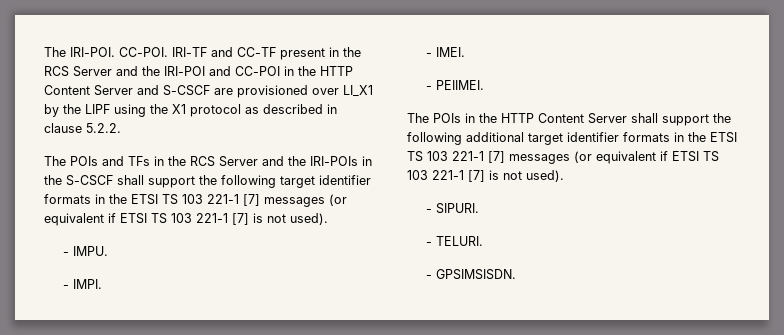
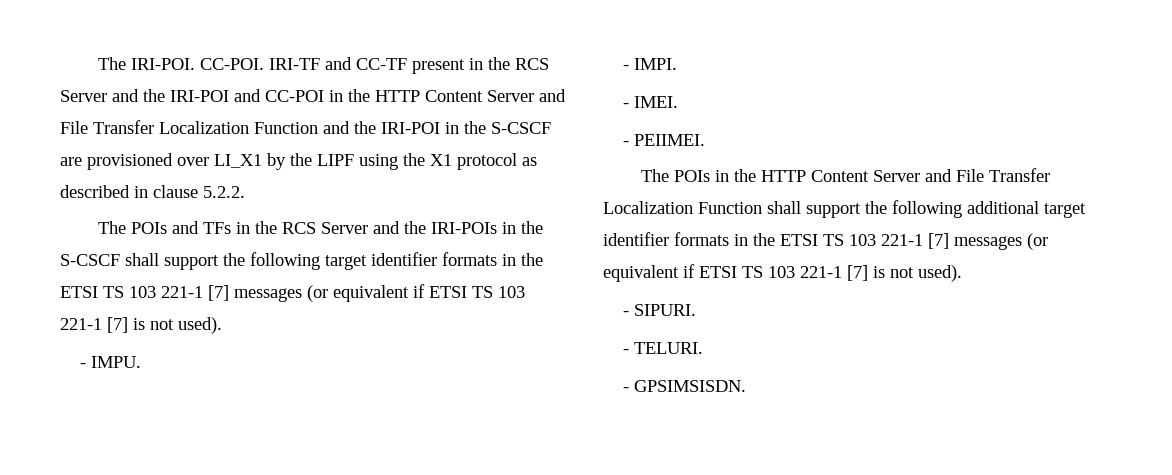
- IRI-TF and CC-TF present in the RCS Server and the IRI-POI and CC-POI in the HTTP Content Server and S-CSCF are provisioned over LI_X1 by the LIPF using the X1 protocol as described in clause 5.2.2.
+ IRI-TF and CC-TF present in the RCS Server and the IRI-POI and CC-POI in the HTTP Content Server and File Transfer Localization Function and the IRI-POI in the S-CSCF are provisioned over LI_X1 by the LIPF using the X1 protocol as described in clause 5.2.2.
- The POIs in the HTTP Content Server shall support the following additional target identifier formats in the ETSI TS 103 221-1 [7] messages (or equivalent if ETSI TS 103 221-1 [7] is not used).
+ The POIs in the HTTP Content Server and File Transfer Localization Function shall support the following additional target identifier formats in the ETSI TS 103 221-1 [7] messages (or equivalent if ETSI TS 103 221-1 [7] is not used).

